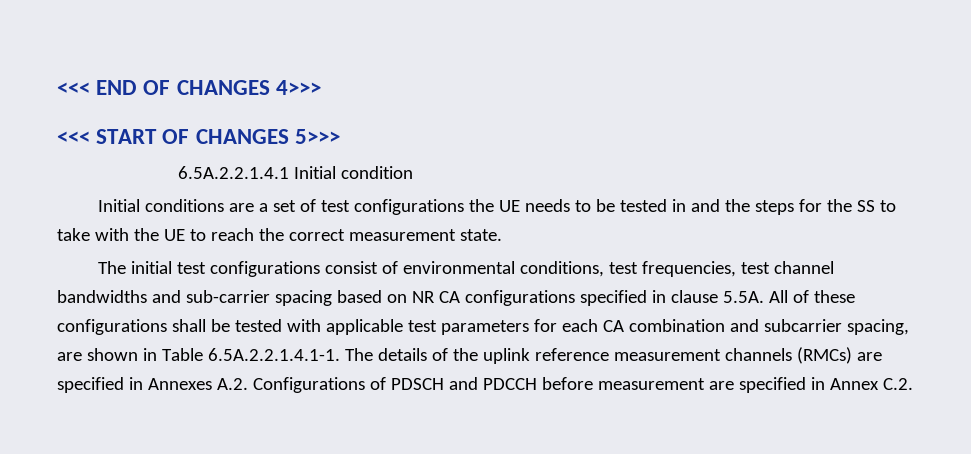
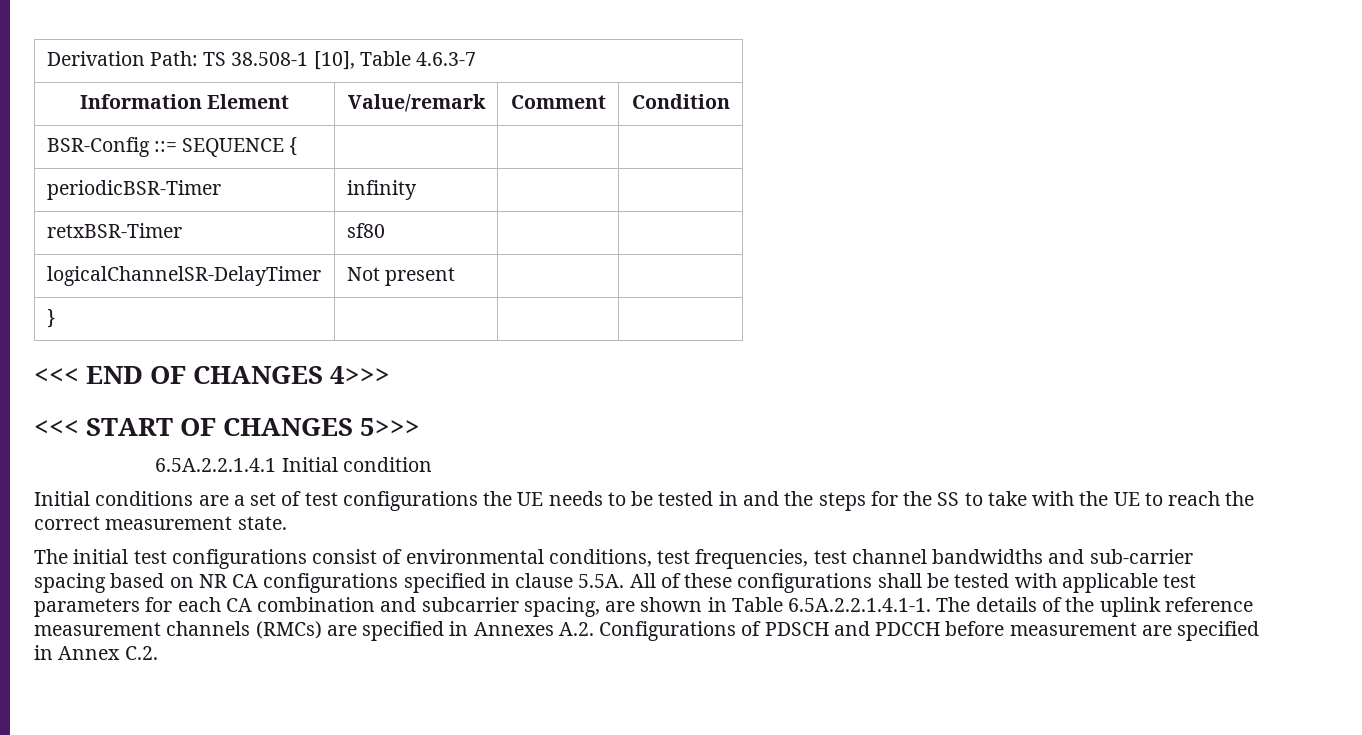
+ Derivation Path: TS 38.508-1 [10], Table 4.6.3-7
+ Information Element | Value/remark | Comment | Condition
+ BSR-Config ::= SEQUENCE { | | |
+ periodicBSR-Timer | infinity | |
+ retxBSR-Timer | sf80 | |
+ logicalChannelSR-DelayTimer | Not present | |
+ } | | |

